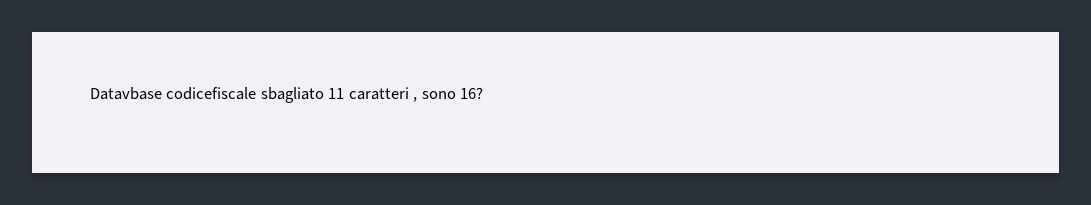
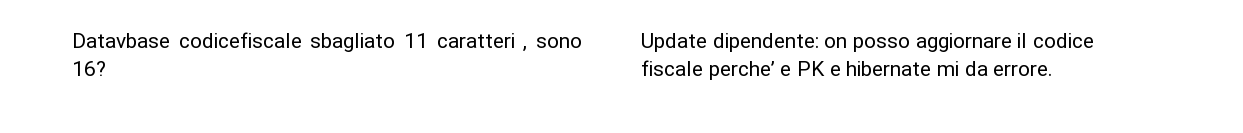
+ Update dipendente: on posso aggiornare il codice fiscale perche’ e PK e hibernate mi da errore.

